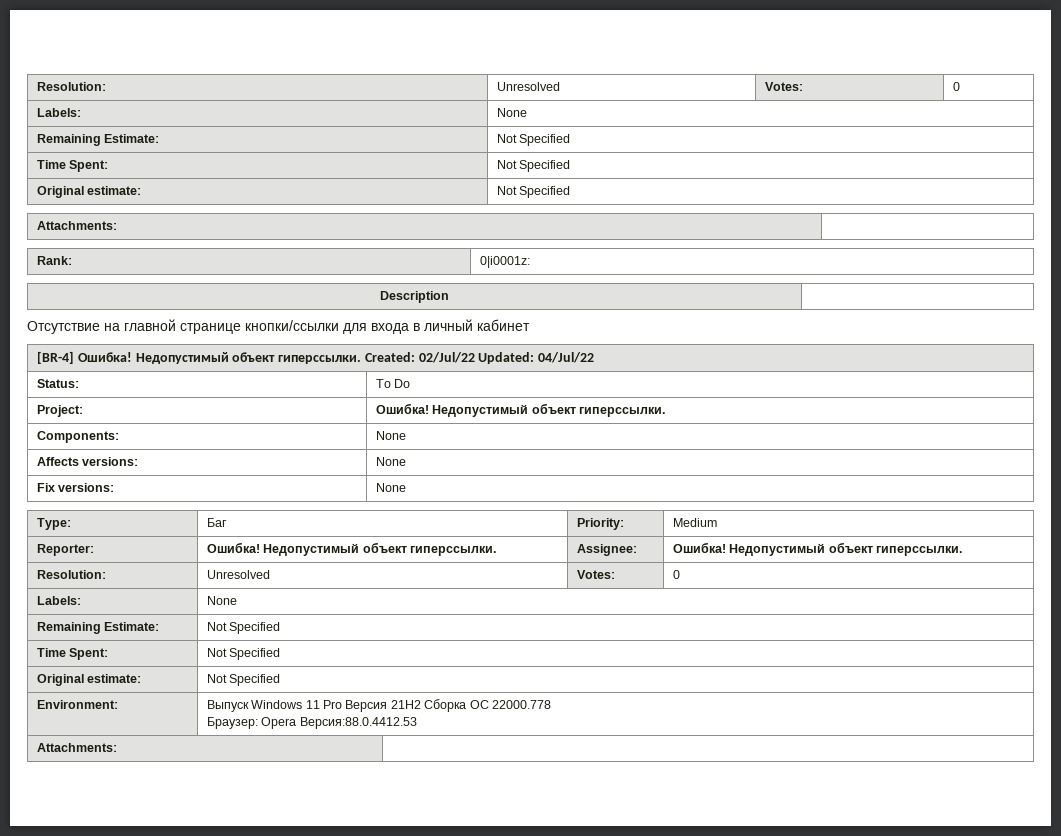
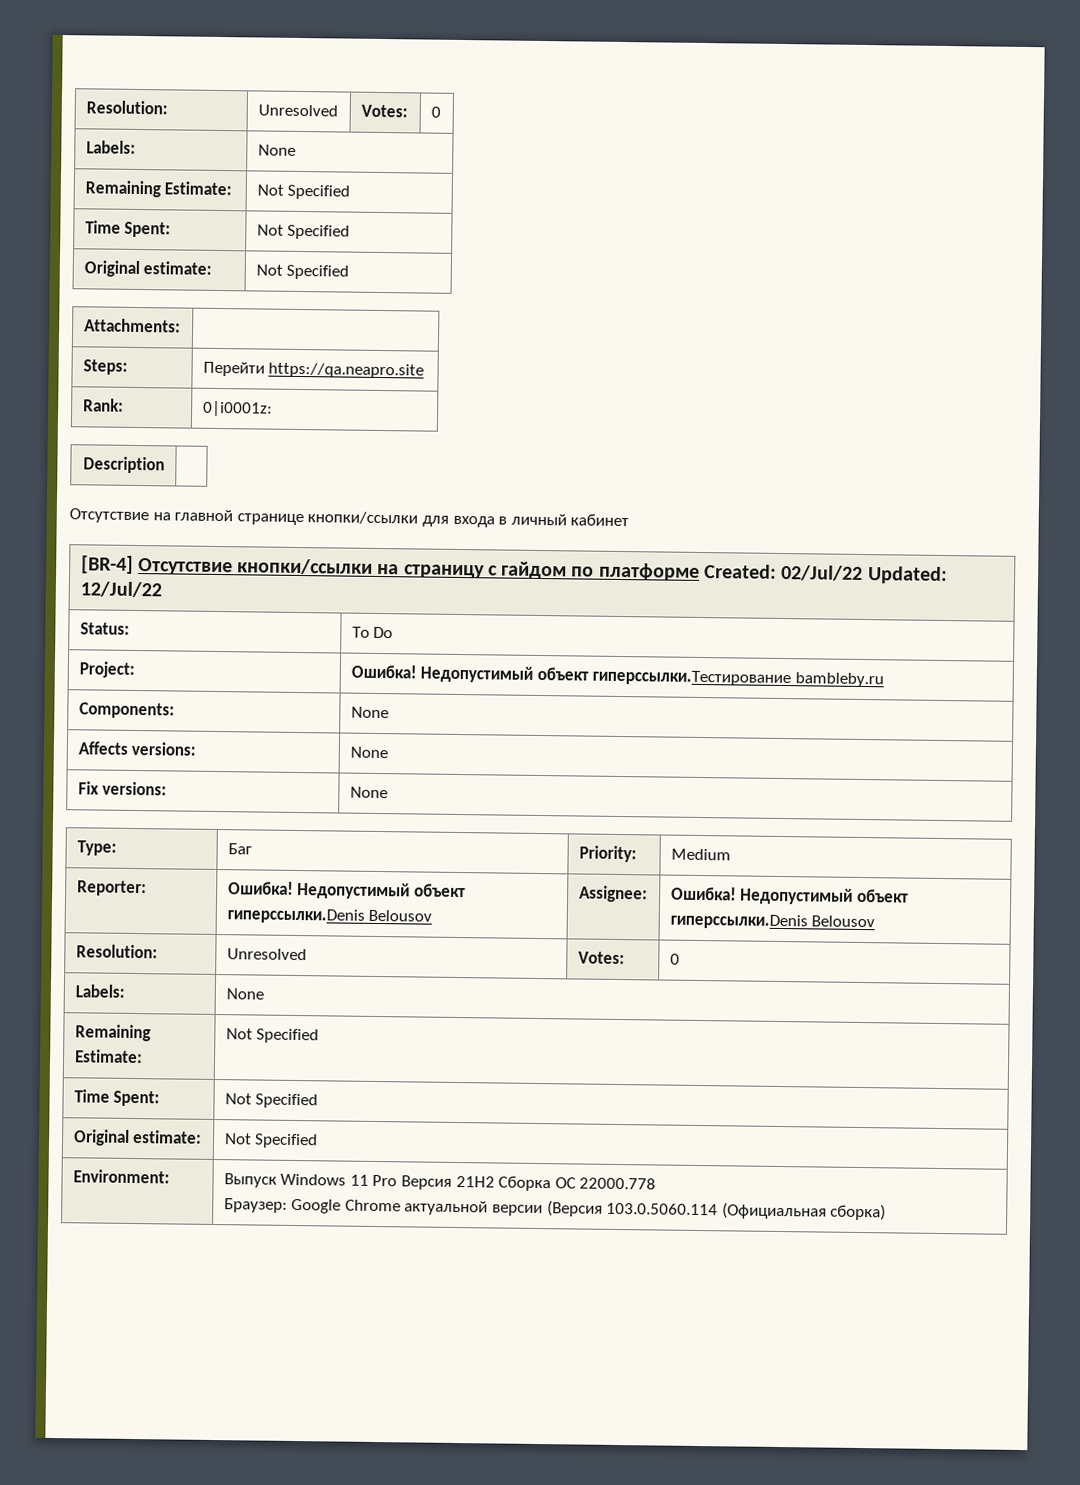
+ Steps: | Перейти https://qa.neapro.site
- [BR-4] Ошибка! Недопустимый объект гиперссылки. Created: 02/Jul/22 Updated: 04/Jul/22
+ [BR-4] Отсутствие кнопки/ссылки на страницу с гайдом по платформе Created: 02/Jul/22 Updated: 12/Jul/22
- Project: | Ошибка! Недопустимый объект гиперссылки.
+ Project: | Ошибка! Недопустимый объект гиперссылки.Тестирование bambleby.ru
- Reporter: | Ошибка! Недопустимый объект гиперссылки. | Assignee: | Ошибка! Недопустимый объект гиперссылки.
+ Reporter: | Ошибка! Недопустимый объект гиперссылки.Denis Belousov | Assignee: | Ошибка! Недопустимый объект гиперссылки.Denis Belousov
  Environment: | Выпуск Windows 11 Pro Версия 21H2 Сборка ОС 22000.778
- Браузер: Opera Версия:88.0.4412.53
- Attachments: |
+ Браузер: Google Chrome актуальной версии (Версия 103.0.5060.114 (Официальная сборка)

